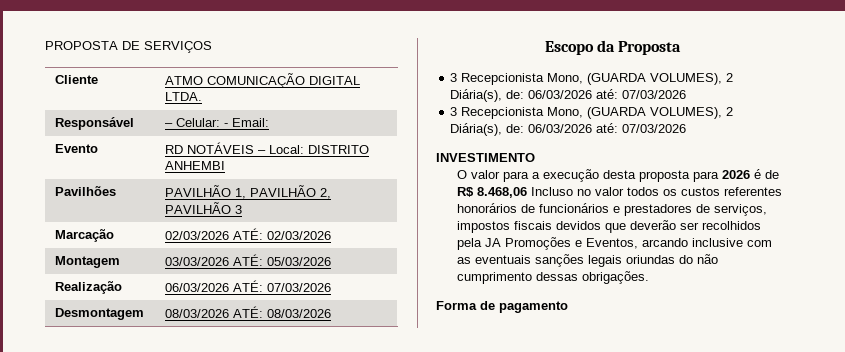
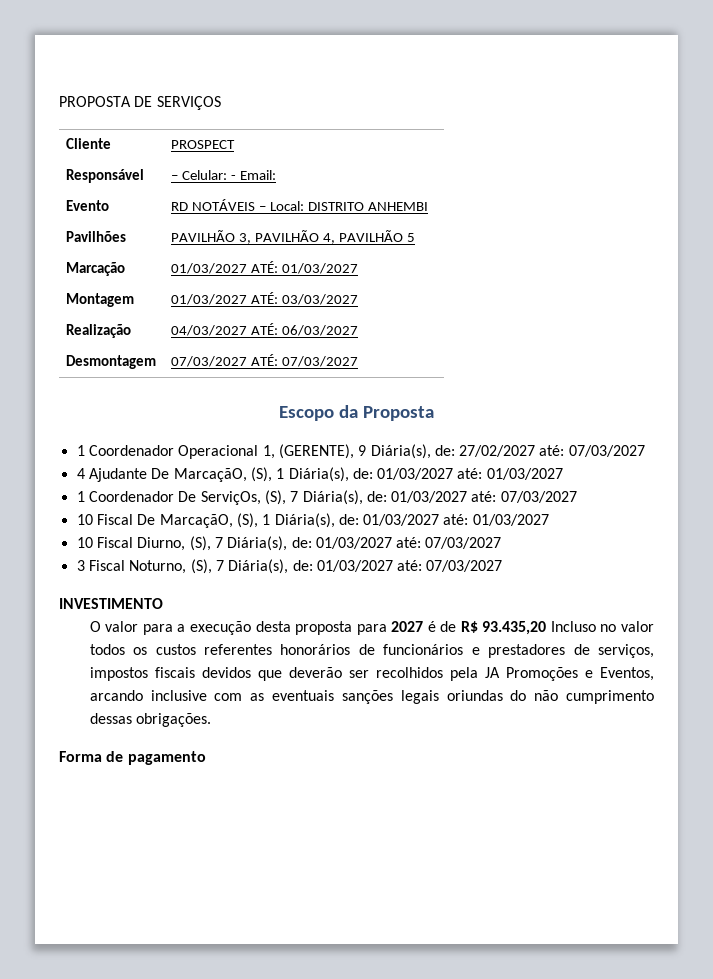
- Cliente | ATMO COMUNICAÇÃO DIGITAL LTDA.
+ Cliente | PROSPECT
- Pavilhões | PAVILHÃO 1, PAVILHÃO 2, PAVILHÃO 3
- Marcação | 02/03/2026 ATÉ: 02/03/2026
- Montagem | 03/03/2026 ATÉ: 05/03/2026
- Realização | 06/03/2026 ATÉ: 07/03/2026
- Desmontagem | 08/03/2026 ATÉ: 08/03/2026
+ Pavilhões | PAVILHÃO 3, PAVILHÃO 4, PAVILHÃO 5
+ Marcação | 01/03/2027 ATÉ: 01/03/2027
+ Montagem | 01/03/2027 ATÉ: 03/03/2027
+ Realização | 04/03/2027 ATÉ: 06/03/2027
+ Desmontagem | 07/03/2027 ATÉ: 07/03/2027
  Escopo da Proposta
- 3 Recepcionista Mono, (GUARDA VOLUMES), 2 Diária(s), de: 06/03/2026 até: 07/03/2026
- 3 Recepcionista Mono, (GUARDA VOLUMES), 2 Diária(s), de: 06/03/2026 até: 07/03/2026
+ 1 Coordenador Operacional 1, (GERENTE), 9 Diária(s), de: 27/02/2027 até: 07/03/2027
+ 4 Ajudante De MarcaçãO, (S), 1 Diária(s), de: 01/03/2027 até: 01/03/2027
+ 1 Coordenador De ServiçOs, (S), 7 Diária(s), de: 01/03/2027 até: 07/03/2027
+ 10 Fiscal De MarcaçãO, (S), 1 Diária(s), de: 01/03/2027 até: 01/03/2027
+ 10 Fiscal Diurno, (S), 7 Diária(s), de: 01/03/2027 até: 07/03/2027
+ 3 Fiscal Noturno, (S), 7 Diária(s), de: 01/03/2027 até: 07/03/2027
- O valor para a execução desta proposta para 2026 é de R$ 8.468,06 Incluso no valor todos os custos referentes honorários de funcionários e prestadores de serviços, impostos fiscais devidos que deverão ser recolhidos pela JA Promoções e Eventos, arcando inclusive com as eventuais sanções legais oriundas do não cumprimento dessas obrigações.
+ O valor para a execução desta proposta para 2027 é de R$ 93.435,20 Incluso no valor todos os custos referentes honorários de funcionários e prestadores de serviços, impostos fiscais devidos que deverão ser recolhidos pela JA Promoções e Eventos, arcando inclusive com as eventuais sanções legais oriundas do não cumprimento dessas obrigações.

